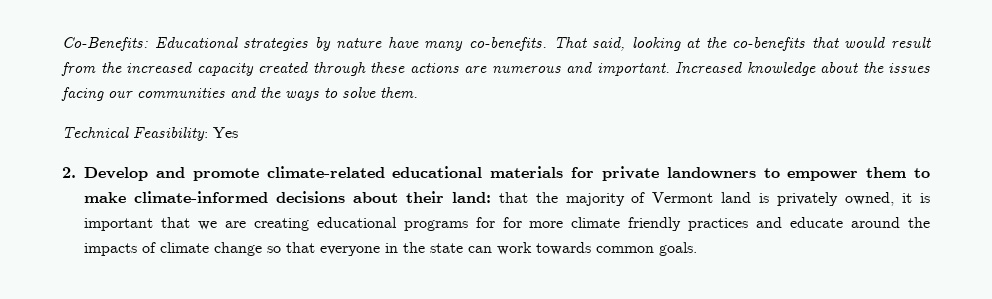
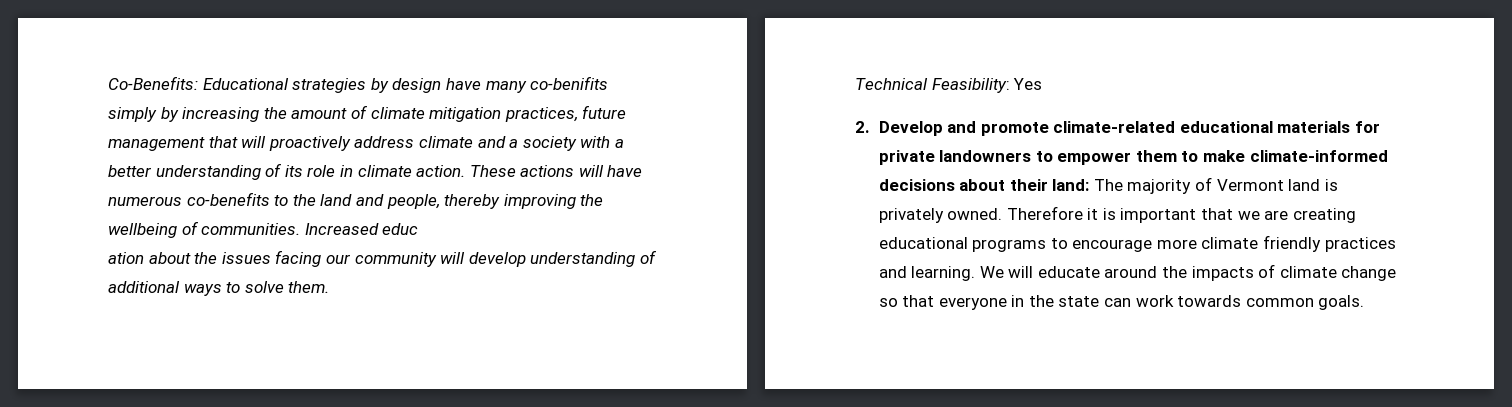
- Co-Benefits: Educational strategies by nature have many co-benefits. That said, looking at the co-benefits that would result from the increased capacity created through these actions are numerous and important. Increased knowledge about the issues facing our communities and the ways to solve them.
+ Co-Benefits: Educational strategies by design have many co-benifits simply by increasing the amount of climate mitigation practices, future management that will proactively address climate and a society with a better understanding of its role in climate action. These actions will have numerous co-benefits to the land and people, thereby improving the wellbeing of communities. Increased educ
+ ation about the issues facing our community will develop understanding of additional ways to solve them.
- 2. Develop and promote climate-related educational materials for private landowners to empower them to make climate-informed decisions about their land: that the majority of Vermont land is privately owned, it is important that we are creating educational programs for for more climate friendly practices and educate around the impacts of climate change so that everyone in the state can work towards common goals.
+ 2. Develop and promote climate-related educational materials for private landowners to empower them to make climate-informed decisions about their land: The majority of Vermont land is privately owned. Therefore it is important that we are creating educational programs to encourage more climate friendly practices and learning. We will educate around the impacts of climate change so that everyone in the state can work towards common goals.

